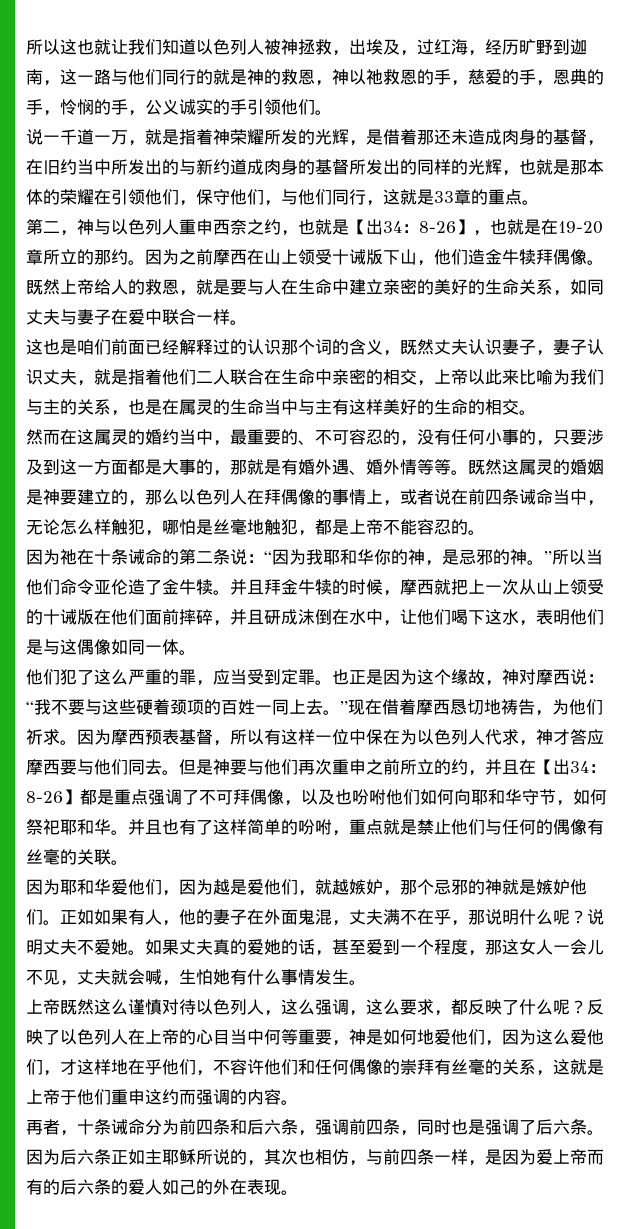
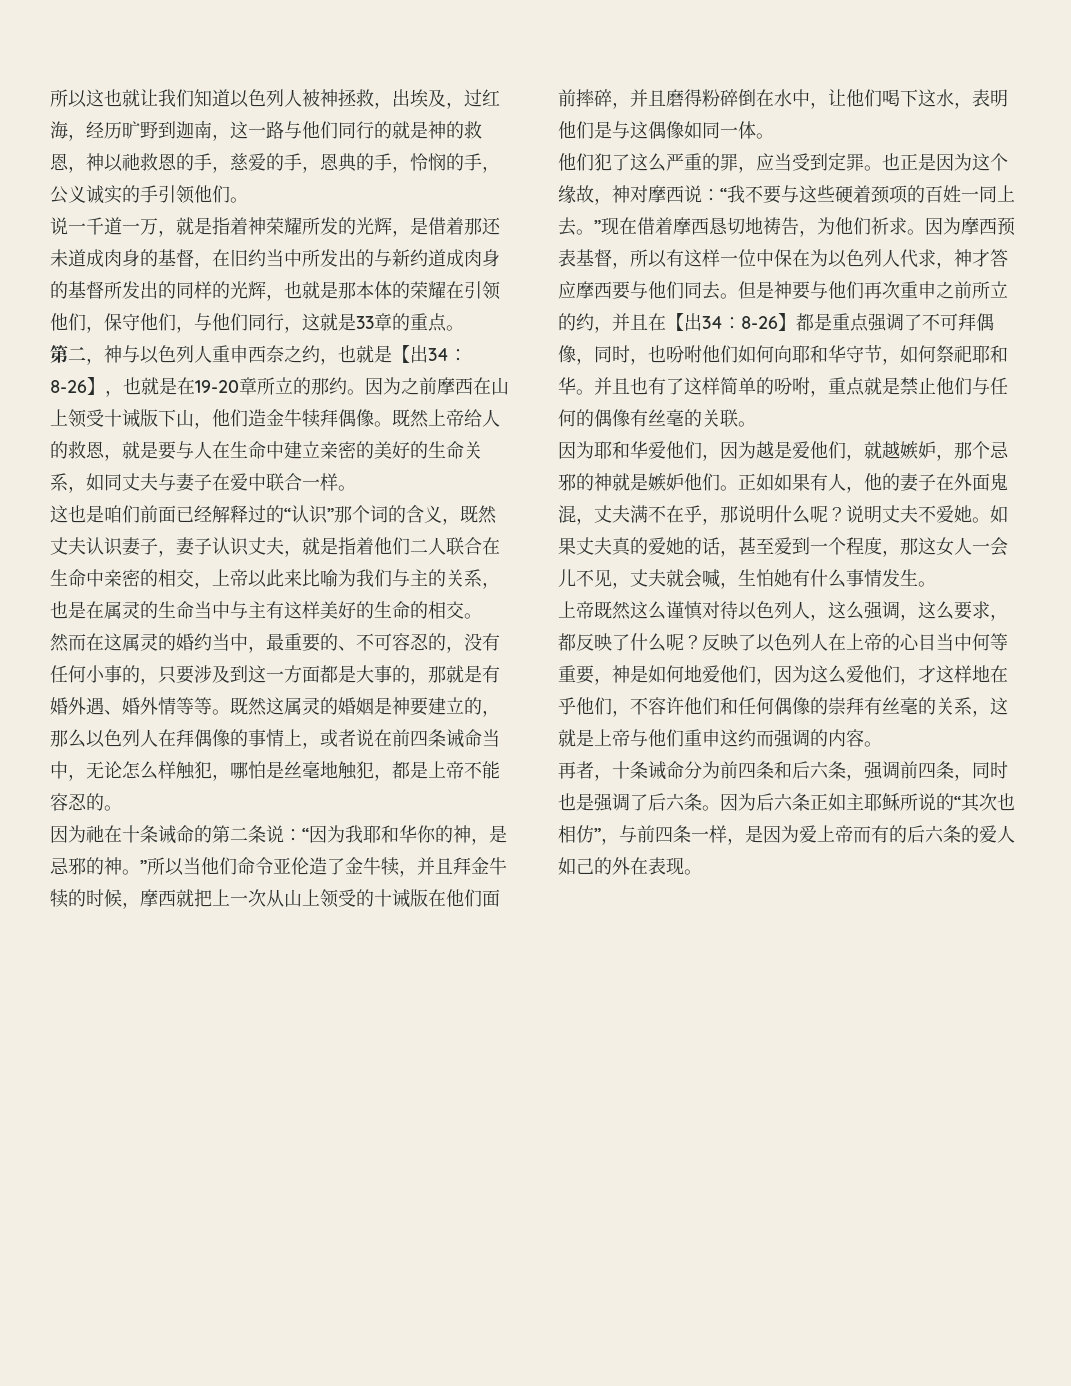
- 说一千道一万，就是指着神荣耀所发的光辉，是借着那还未造成肉身的基督，在旧约当中所发出的与新约道成肉身的基督所发出的同样的光辉，也就是那本体的荣耀在引领他们，保守他们，与他们同行，这就是33章的重点。
+ 说一千道一万，就是指着神荣耀所发的光辉，是借着那还未道成肉身的基督，在旧约当中所发出的与新约道成肉身的基督所发出的同样的光辉，也就是那本体的荣耀在引领他们，保守他们，与他们同行，这就是33章的重点。
- 这也是咱们前面已经解释过的认识那个词的含义，既然丈夫认识妻子，妻子认识丈夫，就是指着他们二人联合在生命中亲密的相交，上帝以此来比喻为我们与主的关系，也是在属灵的生命当中与主有这样美好的生命的相交。
+ 这也是咱们前面已经解释过的“认识”那个词的含义，既然丈夫认识妻子，妻子认识丈夫，就是指着他们二人联合在生命中亲密的相交，上帝以此来比喻为我们与主的关系，也是在属灵的生命当中与主有这样美好的生命的相交。
- 因为祂在十条诫命的第二条说：“因为我耶和华你的神，是忌邪的神。”所以当他们命令亚伦造了金牛犊。并且拜金牛犊的时候，摩西就把上一次从山上领受的十诫版在他们面前摔碎，并且研成沫倒在水中，让他们喝下这水，表明他们是与这偶像如同一体。
+ 因为祂在十条诫命的第二条说：“因为我耶和华你的神，是忌邪的神。”所以当他们命令亚伦造了金牛犊，并且拜金牛犊的时候，摩西就把上一次从山上领受的十诫版在他们面前摔碎，并且磨得粉碎倒在水中，让他们喝下这水，表明他们是与这偶像如同一体。
- 但是神要与他们再次重申之前所立的约，并且在【出34：8-26】都是重点强调了不可拜偶像，以及也吩咐他们如何向耶和华守节，如何祭祀耶和华。
+ 但是神要与他们再次重申之前所立的约，并且在【出34：8-26】都是重点强调了不可拜偶像，同时，也吩咐他们如何向耶和华守节，如何祭祀耶和华。
- 反映了以色列人在上帝的心目当中何等重要，神是如何地爱他们，因为这么爱他们，才这样地在乎他们，不容许他们和任何偶像的崇拜有丝毫的关系，这就是上帝于他们重申这约而强调的内容。
+ 反映了以色列人在上帝的心目当中何等重要，神是如何地爱他们，因为这么爱他们，才这样地在乎他们，不容许他们和任何偶像的崇拜有丝毫的关系，这就是上帝与他们重申这约而强调的内容。
- 因为后六条正如主耶稣所说的，其次也相仿，与前四条一样，是因为爱上帝而有的后六条的爱人如己的外在表现。
+ 因为后六条正如主耶稣所说的“其次也相仿”，与前四条一样，是因为爱上帝而有的后六条的爱人如己的外在表现。

